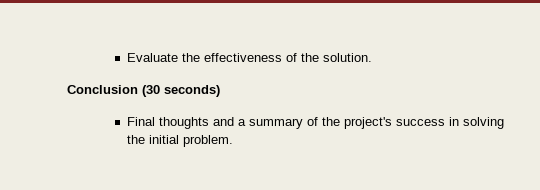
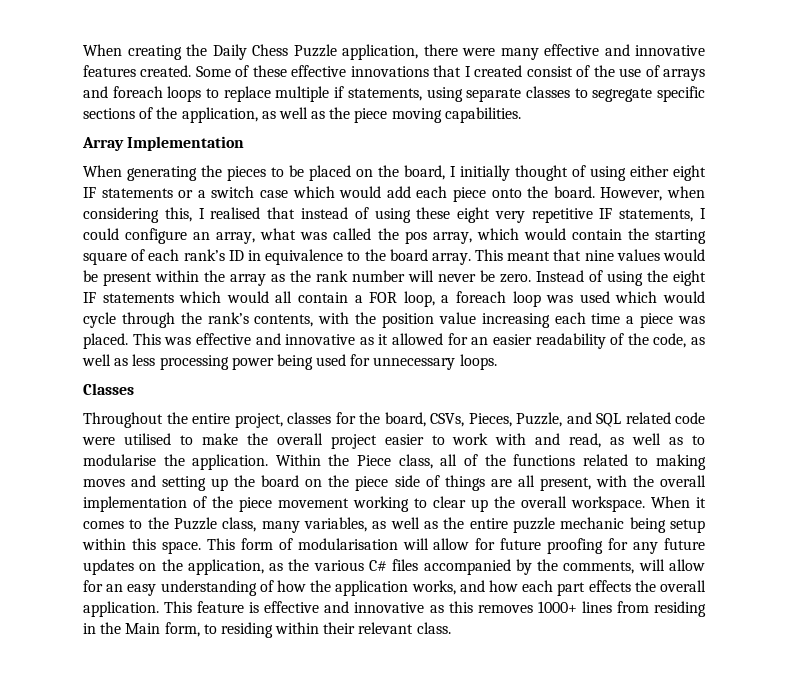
- Evaluate the effectiveness of the solution.
- Conclusion (30 seconds)
- Final thoughts and a summary of the project's success in solving the initial problem.
+ When creating the Daily Chess Puzzle application, there were many effective and innovative features created. Some of these effective innovations that I created consist of the use of arrays and foreach loops to replace multiple if statements, using separate classes to segregate specific sections of the application, as well as the piece moving capabilities.
+ Array Implementation
+ When generating the pieces to be placed on the board, I initially thought of using either eight IF statements or a switch case which would add each piece onto the board. However, when considering this, I realised that instead of using these eight very repetitive IF statements, I could configure an array, what was called the pos array, which would contain the starting square of each rank’s ID in equivalence to the board array. This meant that nine values would be present within the array as the rank number will never be zero. Instead of using the eight IF statements which would all contain a FOR loop, a foreach loop was used which would cycle through the rank’s contents, with the position value increasing each time a piece was placed. This was effective and innovative as it allowed for an easier readability of the code, as well as less processing power being used for unnecessary loops.
+ Classes
+ Throughout the entire project, classes for the board, CSVs, Pieces, Puzzle, and SQL related code were utilised to make the overall project easier to work with and read, as well as to modularise the application. Within the Piece class, all of the functions related to making moves and setting up the board on the piece side of things are all present, with the overall implementation of the piece movement working to clear up the overall workspace. When it comes to the Puzzle class, many variables, as well as the entire puzzle mechanic being setup within this space. This form of modularisation will allow for future proofing for any future updates on the application, as the various C# files accompanied by the comments, will allow for an easy understanding of how the application works, and how each part effects the overall application. This feature is effective and innovative as this removes 1000+ lines from residing in the Main form, to residing within their relevant class.

